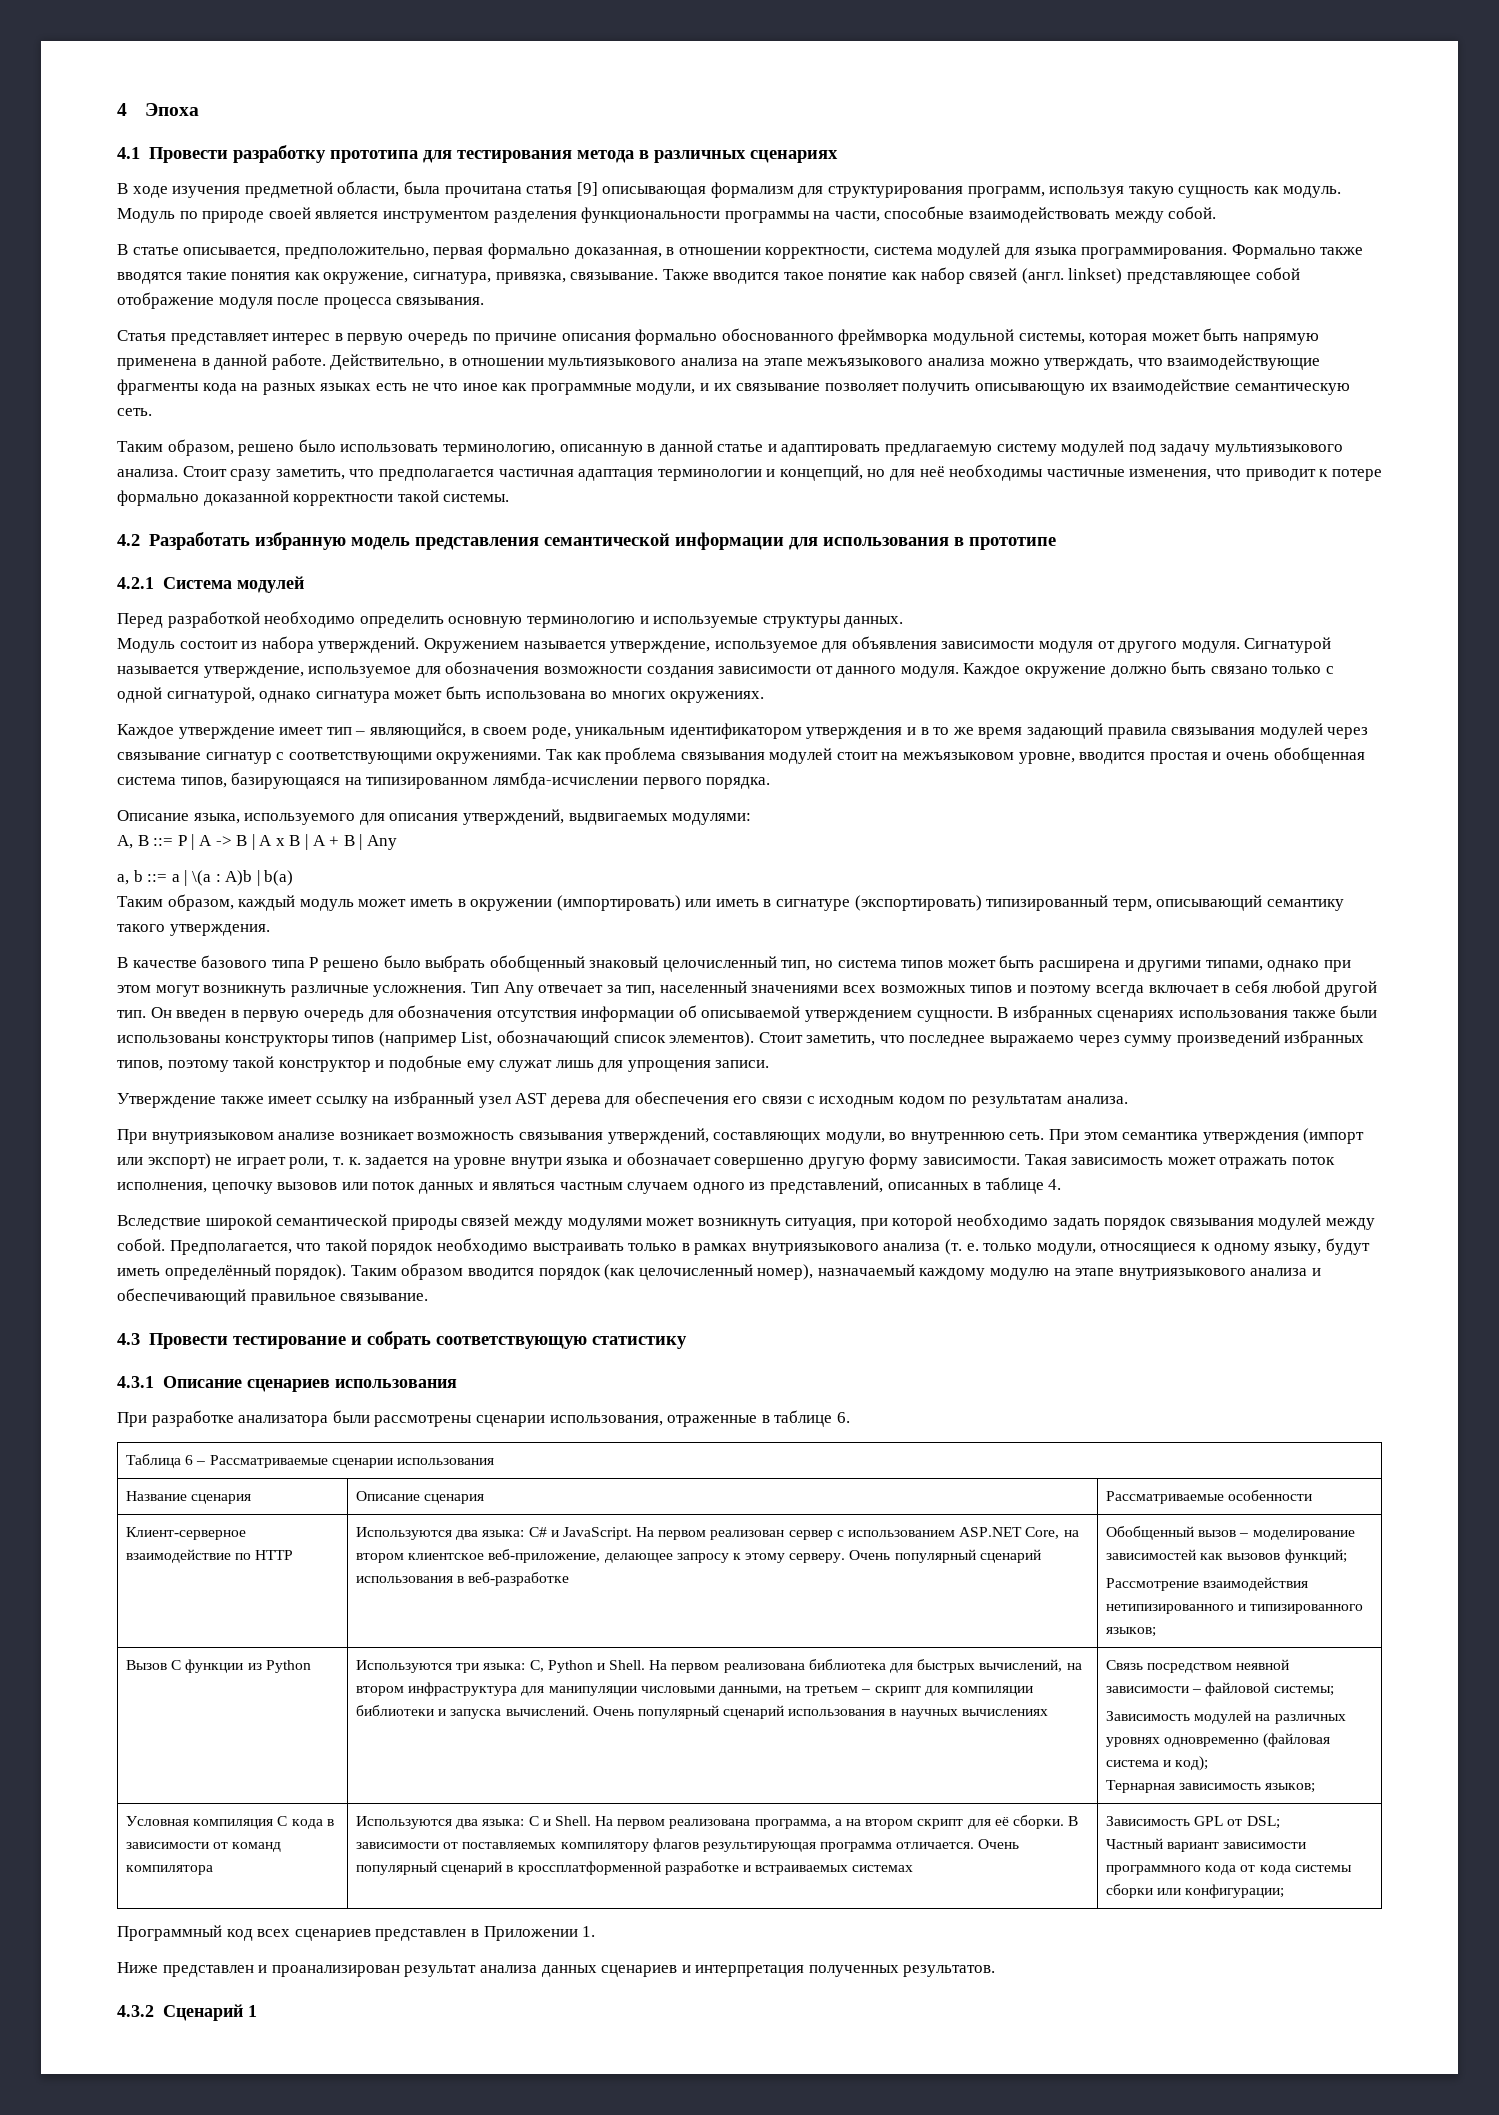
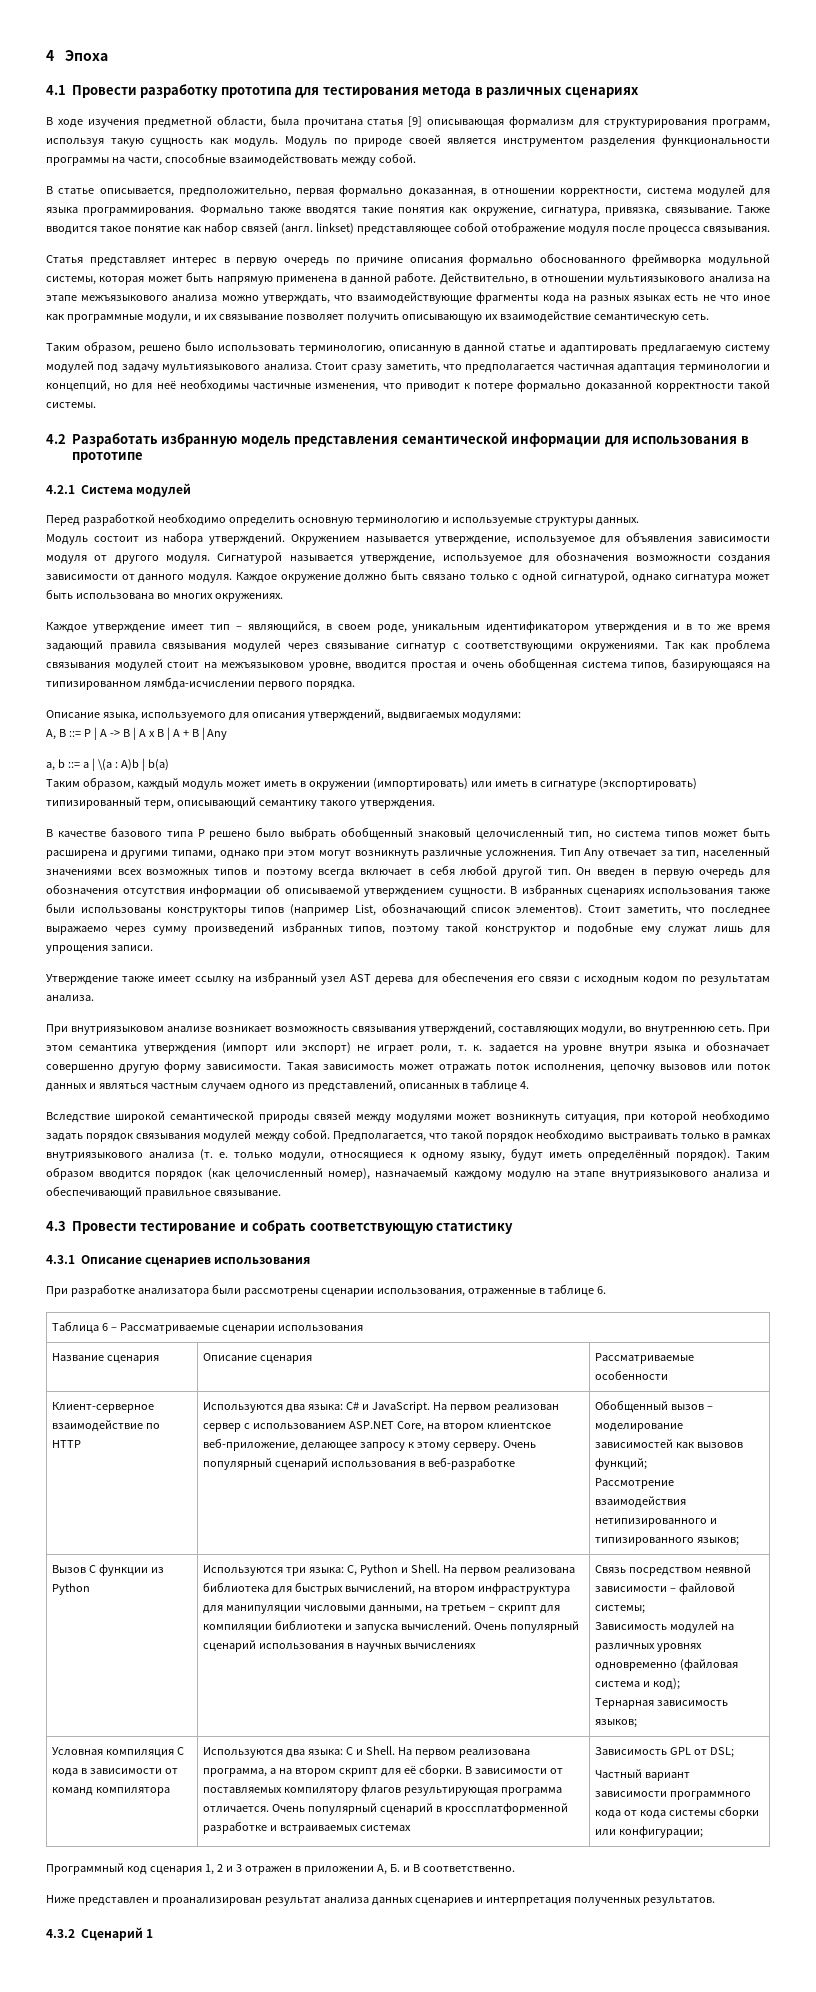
- Программный код всех сценариев представлен в Приложении 1.
+ Программный код сценария 1, 2 и 3 отражен в приложении А, Б. и В соответственно.

